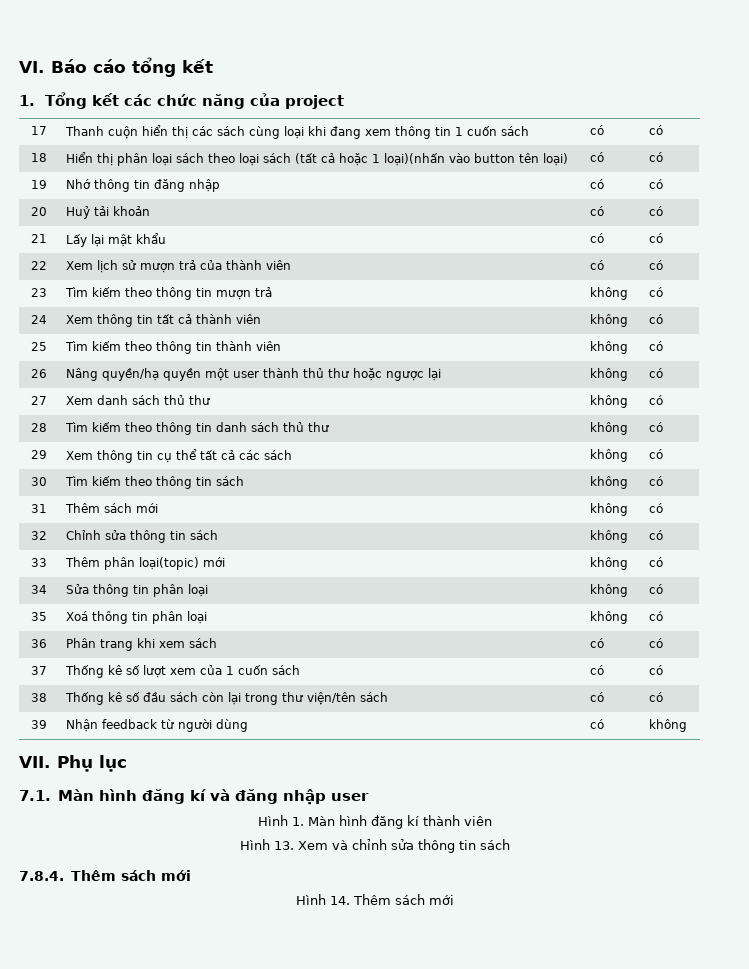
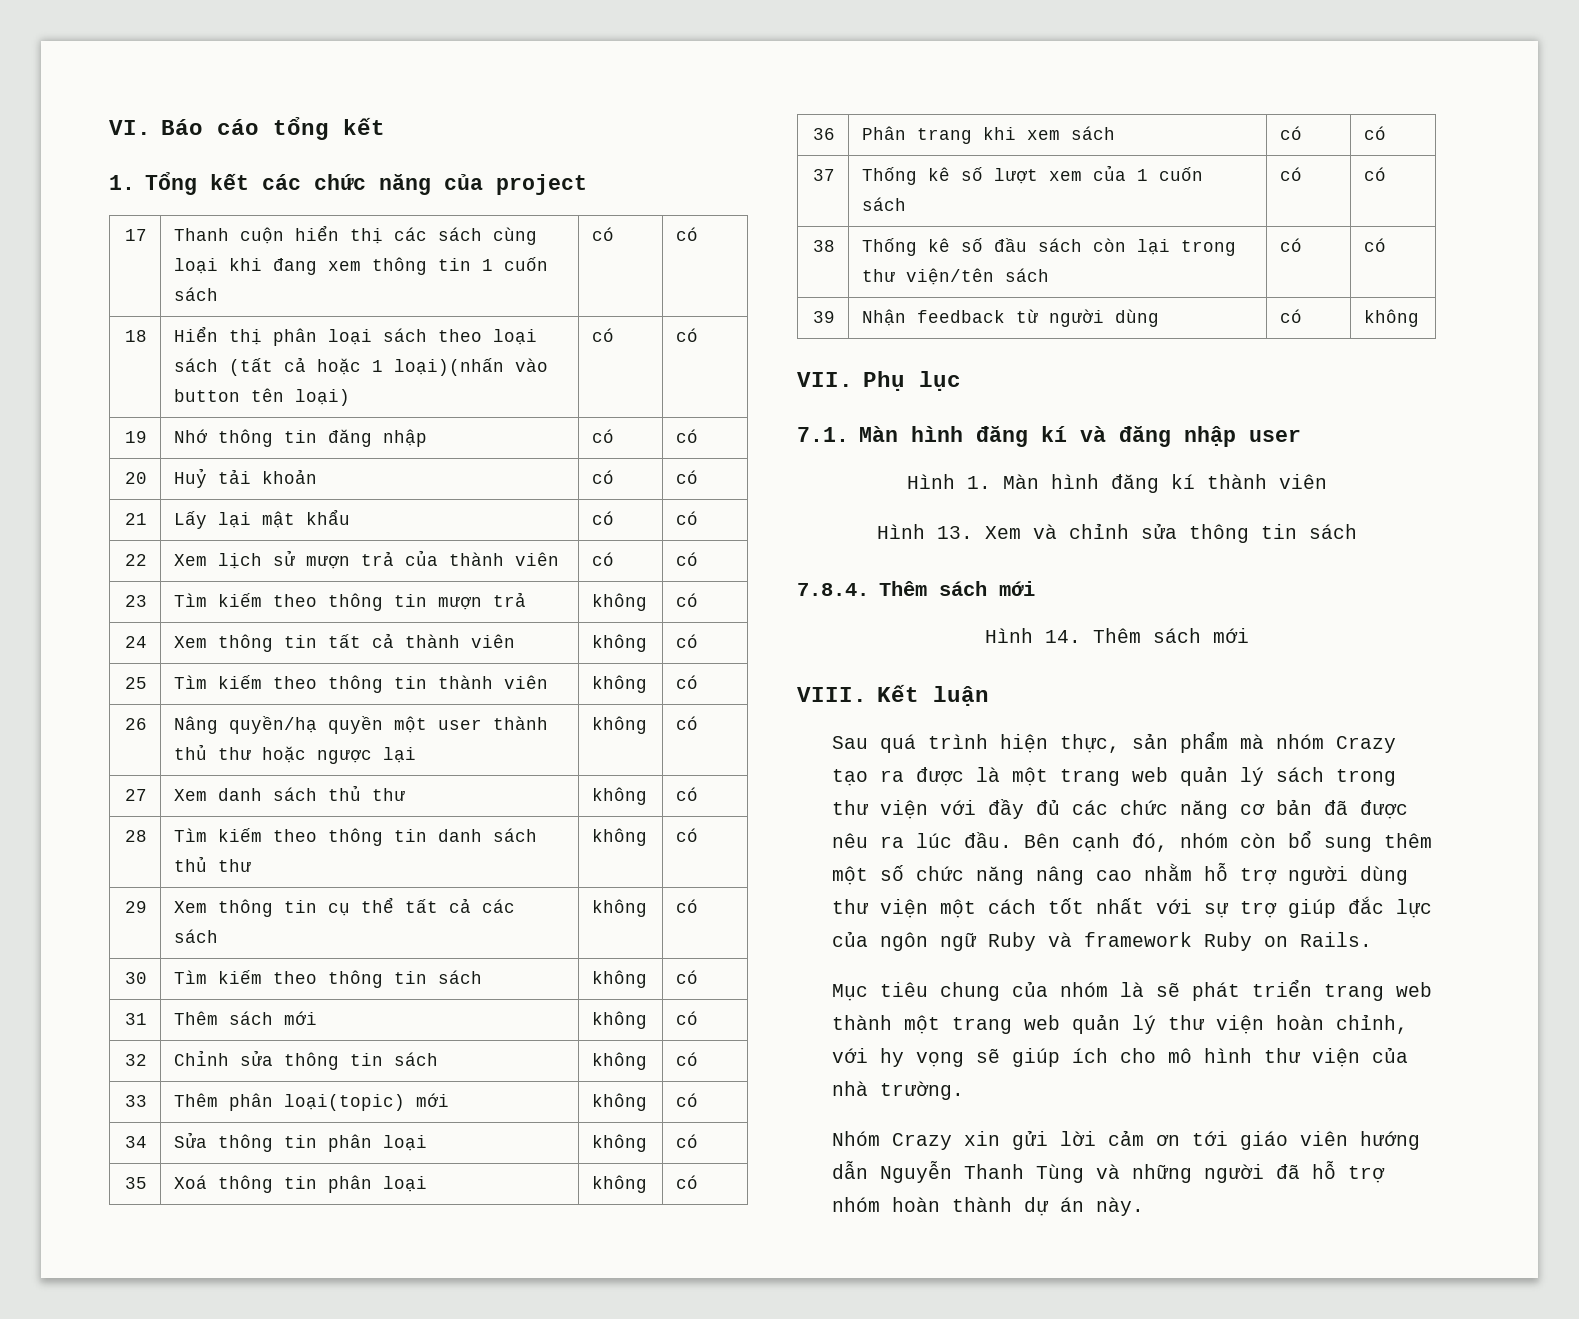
+ VIII. Kết luận
+ Sau quá trình hiện thực, sản phẩm mà nhóm Crazy tạo ra được là một trang web quản lý sách trong thư viện với đầy đủ các chức năng cơ bản đã được nêu ra lúc đầu. Bên cạnh đó, nhóm còn bổ sung thêm một số chức năng nâng cao nhằm hỗ trợ người dùng thư viện một cách tốt nhất với sự trợ giúp đắc lực của ngôn ngữ Ruby và framework Ruby on Rails.
+ Mục tiêu chung của nhóm là sẽ phát triển trang web thành một trang web quản lý thư viện hoàn chỉnh, với hy vọng sẽ giúp ích cho mô hình thư viện của nhà trường.
+ Nhóm Crazy xin gửi lời cảm ơn tới giáo viên hướng dẫn Nguyễn Thanh Tùng và những người đã hỗ trợ nhóm hoàn thành dự án này.

